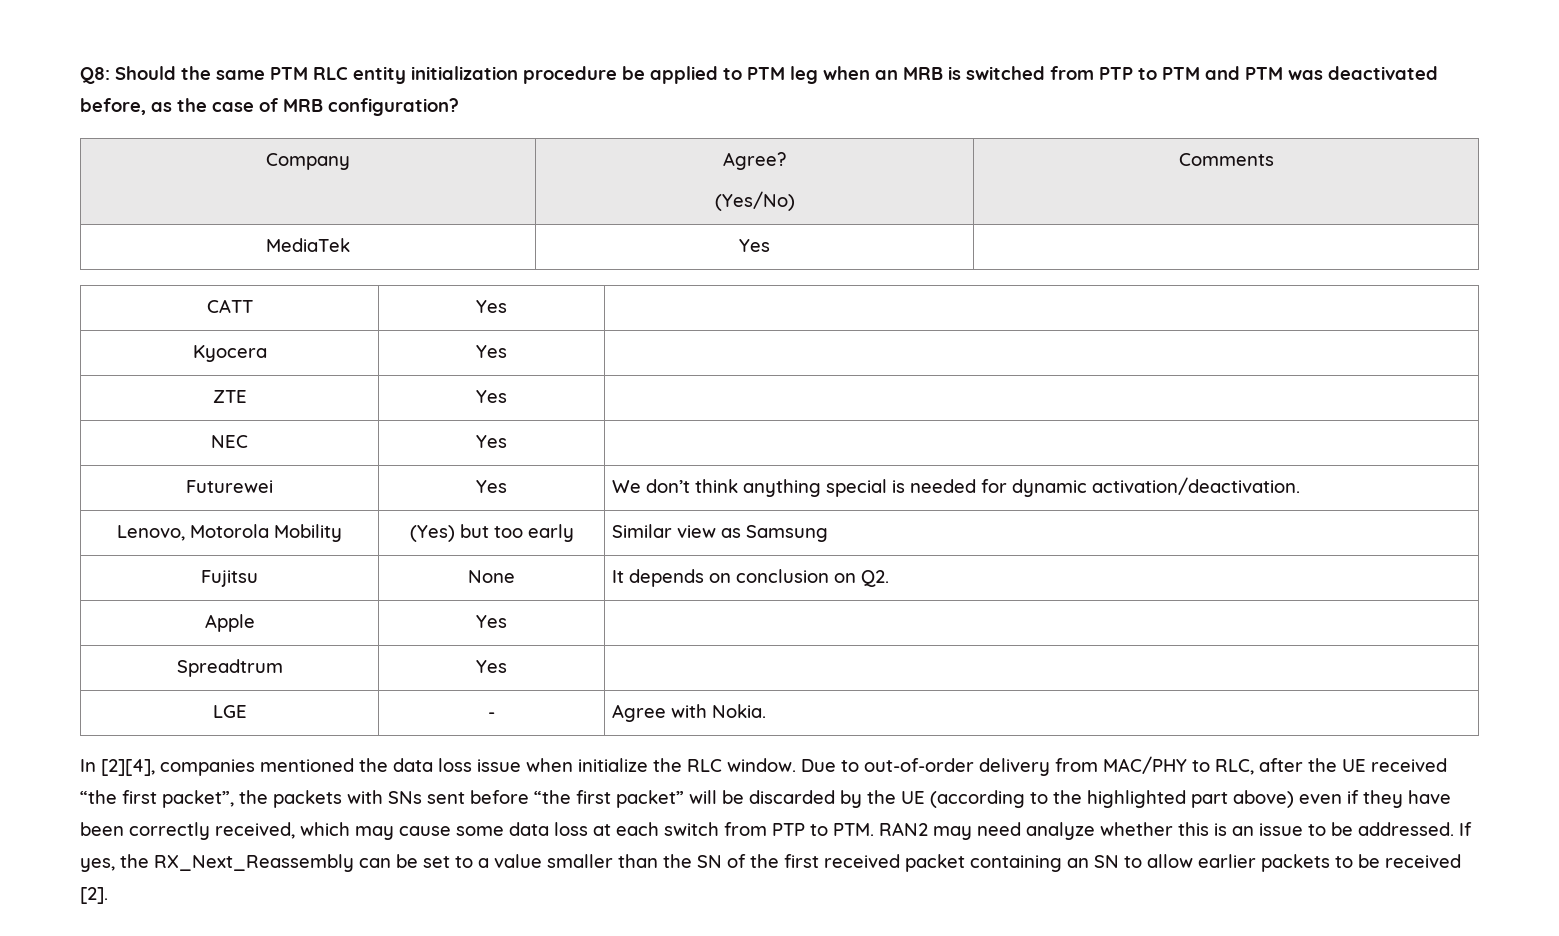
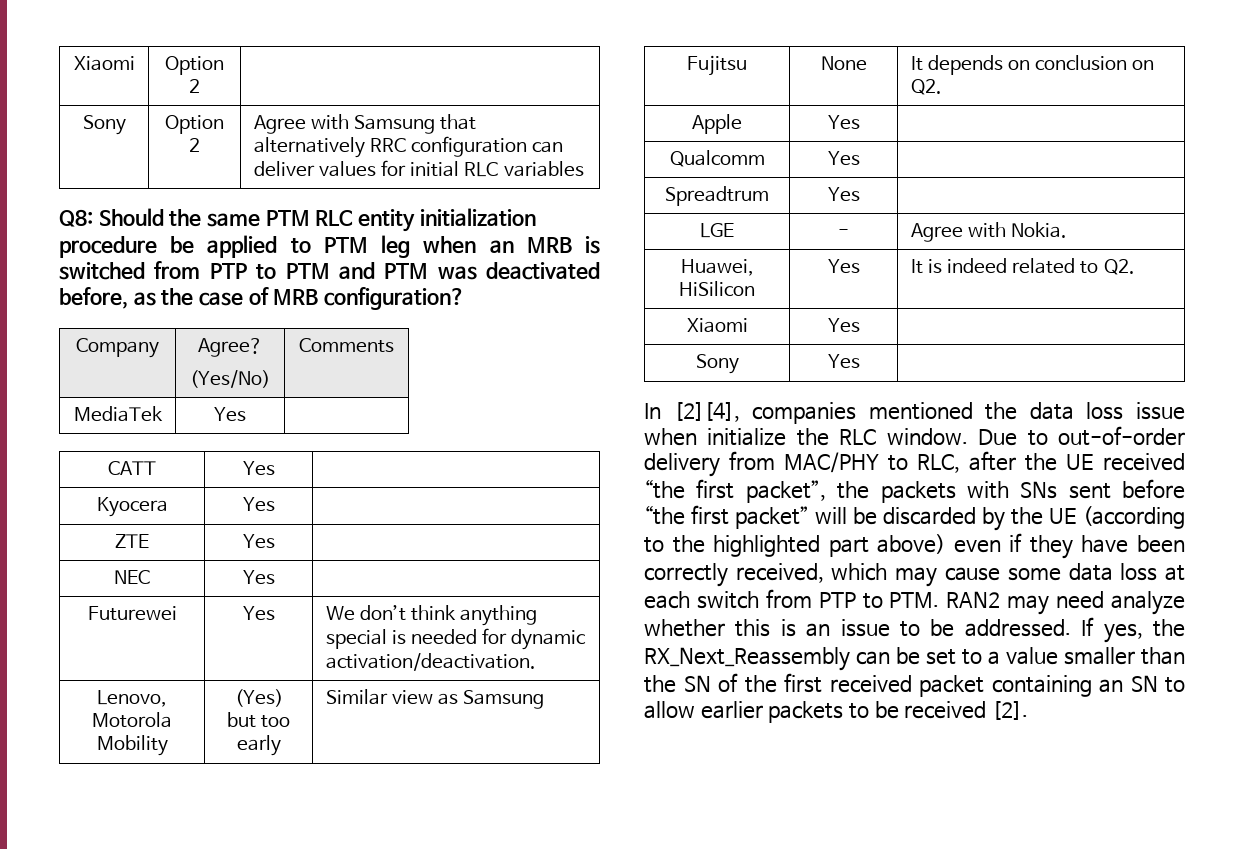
+ Xiaomi | Option 2 |
+ Sony | Option 2 | Agree with Samsung that alternatively RRC configuration can deliver values for initial RLC variables
+ Qualcomm | Yes |
+ Huawei, HiSilicon | Yes | It is indeed related to Q2.
+ Xiaomi | Yes |
+ Sony | Yes |

